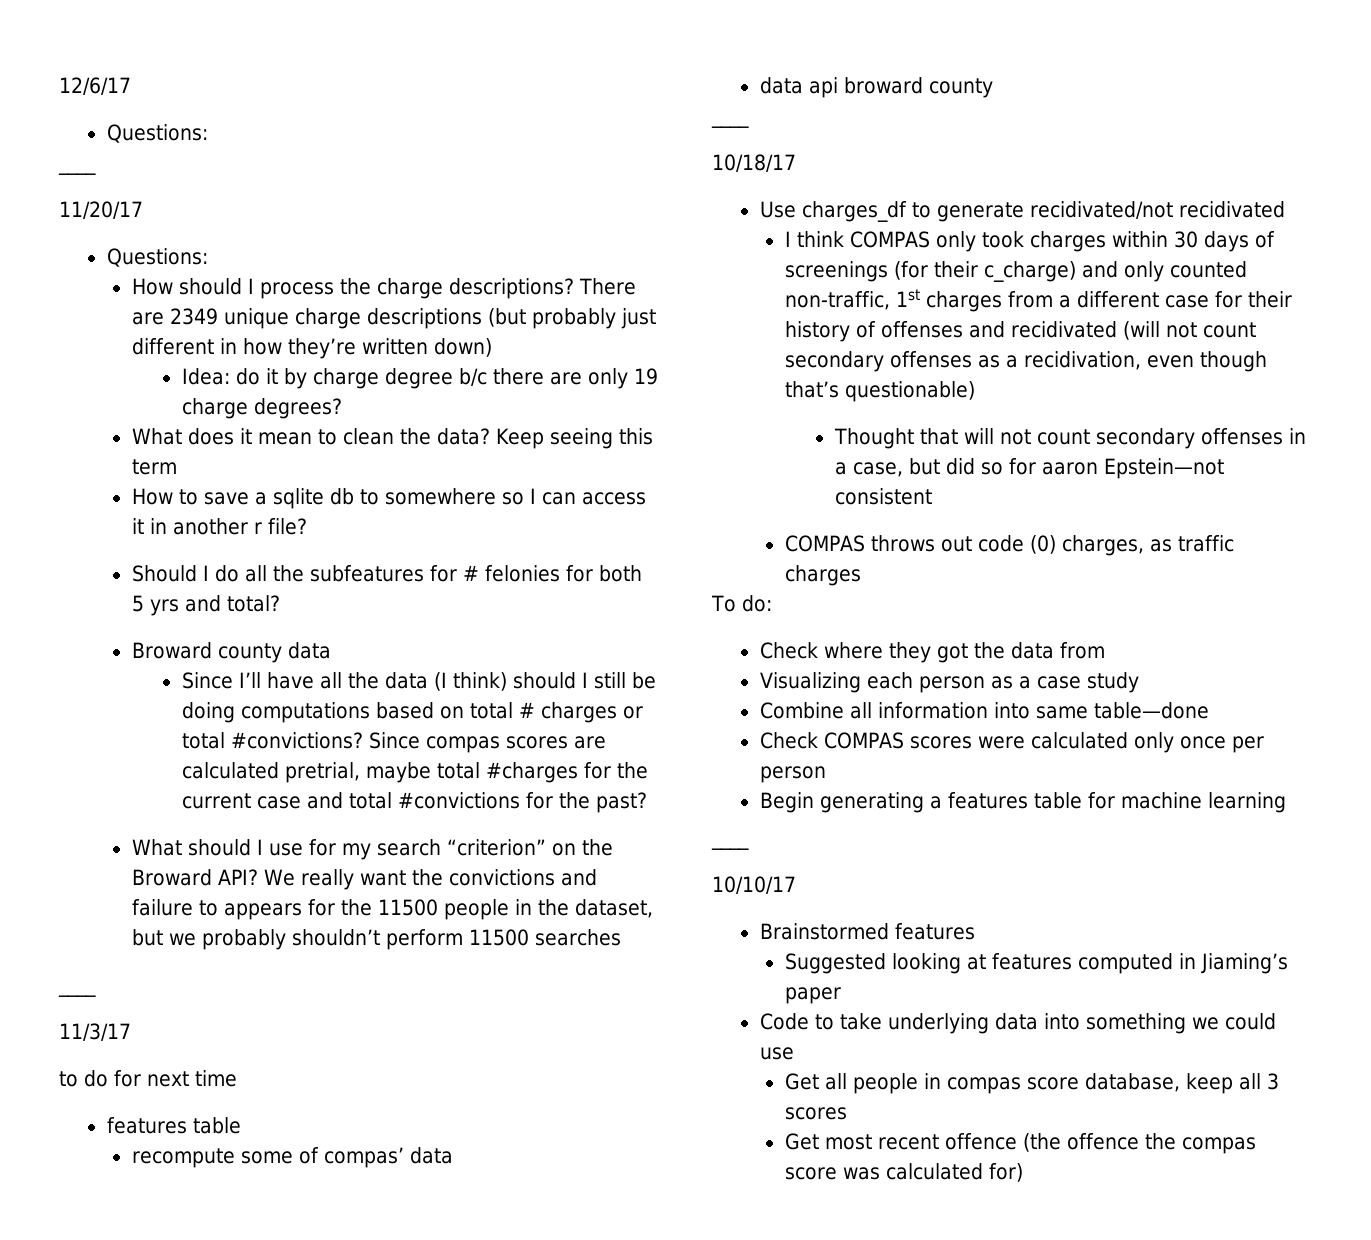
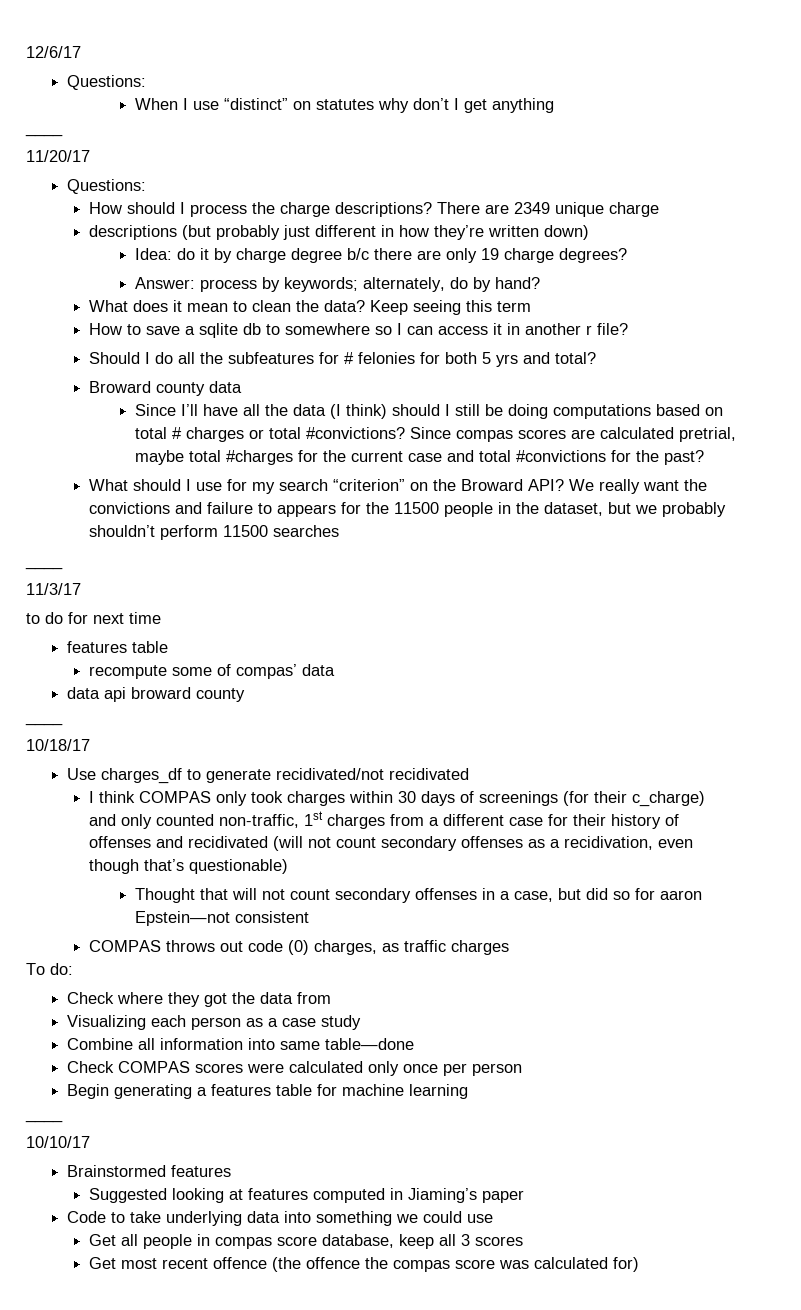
+ When I use “distinct” on statutes why don’t I get anything
- There are 2349 unique charge descriptions (but probably just different in how they’re written down)
+ There are 2349 unique charge
+ descriptions (but probably just different in how they’re written down)
+ Answer: process by keywords; alternately, do by hand?

